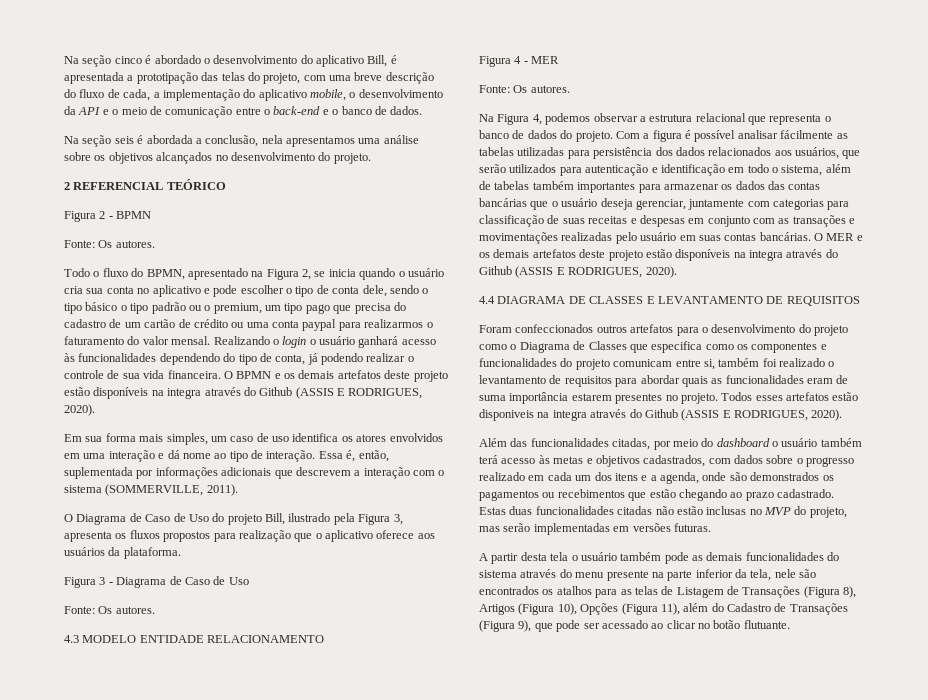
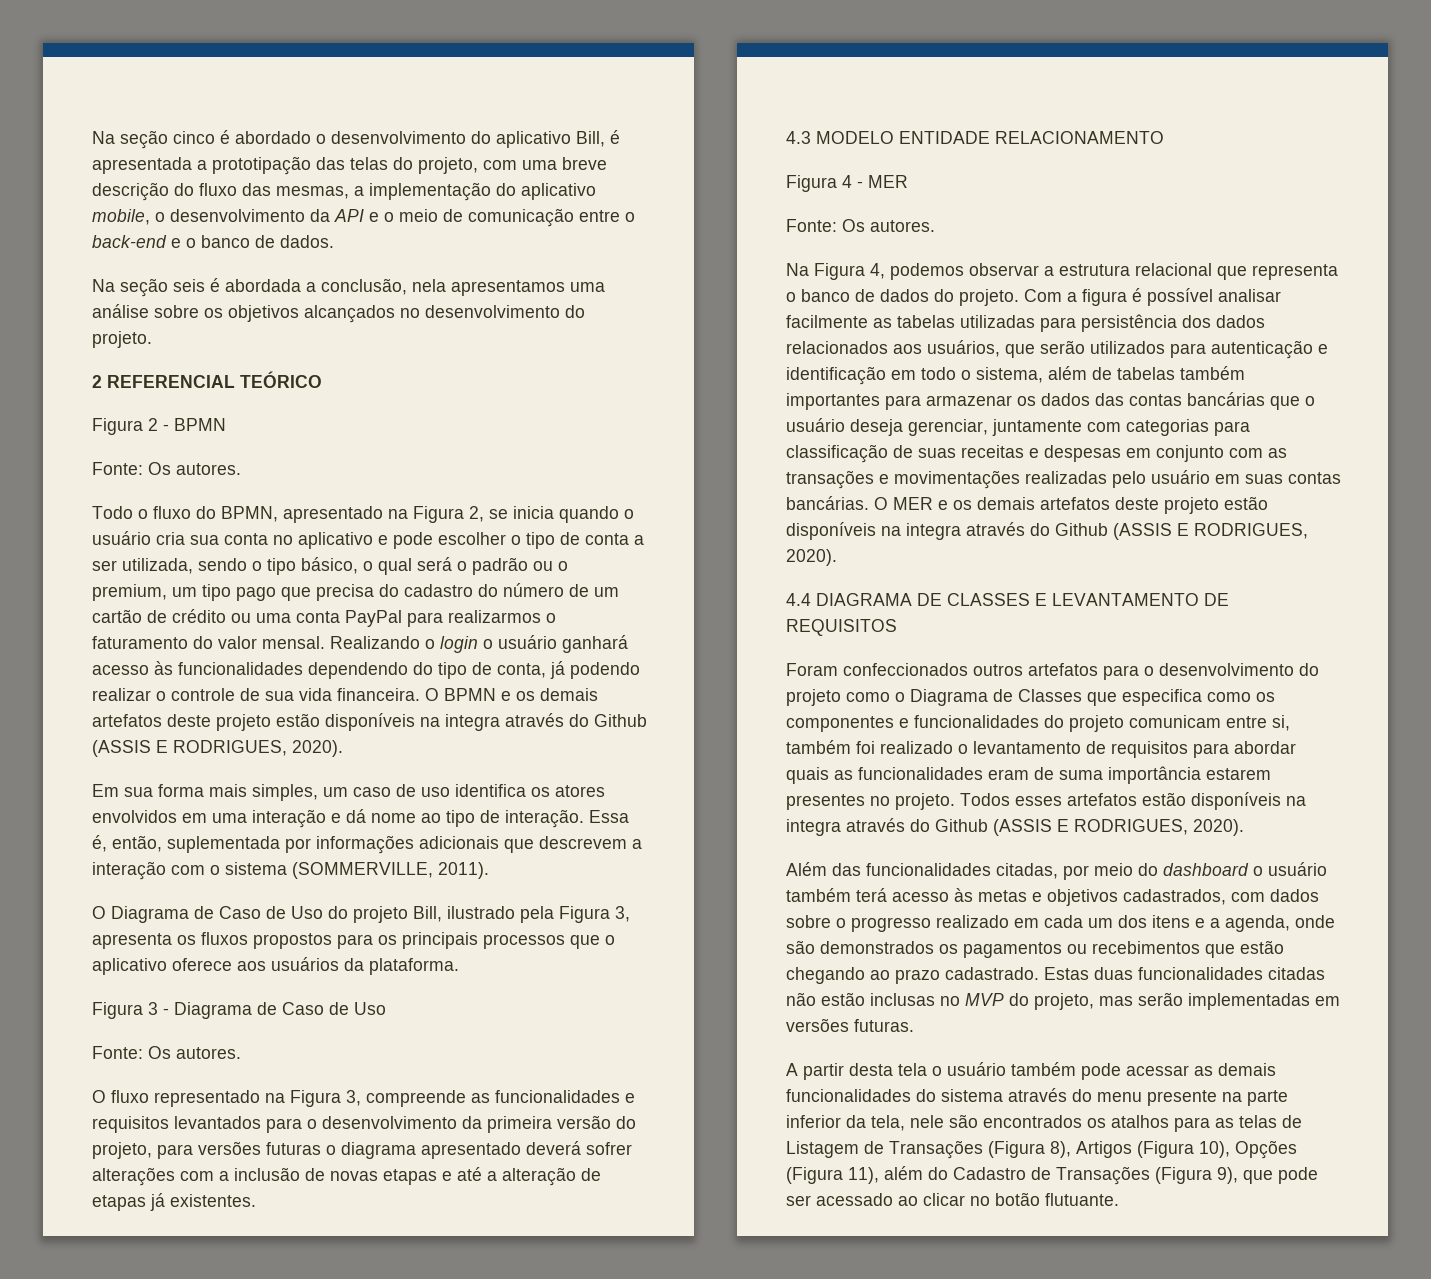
- Na seção cinco é abordado o desenvolvimento do aplicativo Bill, é apresentada a prototipação das telas do projeto, com uma breve descrição do fluxo de cada, a implementação do aplicativo mobile, o desenvolvimento da API e o meio de comunicação entre o back-end e o banco de dados.
+ Na seção cinco é abordado o desenvolvimento do aplicativo Bill, é apresentada a prototipação das telas do projeto, com uma breve descrição do fluxo das mesmas, a implementação do aplicativo mobile, o desenvolvimento da API e o meio de comunicação entre o back-end e o banco de dados.
- Todo o fluxo do BPMN, apresentado na Figura 2, se inicia quando o usuário cria sua conta no aplicativo e pode escolher o tipo de conta dele, sendo o tipo básico o tipo padrão ou o premium, um tipo pago que precisa do cadastro de um cartão de crédito ou uma conta paypal para realizarmos o faturamento do valor mensal.
+ Todo o fluxo do BPMN, apresentado na Figura 2, se inicia quando o usuário cria sua conta no aplicativo e pode escolher o tipo de conta a ser utilizada, sendo o tipo básico, o qual será o padrão ou o premium, um tipo pago que precisa do cadastro do número de um cartão de crédito ou uma conta PayPal para realizarmos o faturamento do valor mensal.
- O Diagrama de Caso de Uso do projeto Bill, ilustrado pela Figura 3, apresenta os fluxos propostos para realização que o aplicativo oferece aos usuários da plataforma.
+ O Diagrama de Caso de Uso do projeto Bill, ilustrado pela Figura 3, apresenta os fluxos propostos para os principais processos que o aplicativo oferece aos usuários da plataforma.
+ O fluxo representado na Figura 3, compreende as funcionalidades e requisitos levantados para o desenvolvimento da primeira versão do projeto, para versões futuras o diagrama apresentado deverá sofrer alterações com a inclusão de novas etapas e até a alteração de etapas já existentes.
- Com a figura é possível analisar fácilmente as tabelas utilizadas para persistência dos dados relacionados aos usuários, que serão utilizados para autenticação e identificação em todo o sistema, além de tabelas também importantes para armazenar os dados das contas bancárias que o usuário deseja gerenciar, juntamente com categorias para classificação de suas receitas e despesas em conjunto com as transações e movimentações realizadas pelo usuário em suas contas bancárias.
+ Com a figura é possível analisar facilmente as tabelas utilizadas para persistência dos dados relacionados aos usuários, que serão utilizados para autenticação e identificação em todo o sistema, além de tabelas também importantes para armazenar os dados das contas bancárias que o usuário deseja gerenciar, juntamente com categorias para classificação de suas receitas e despesas em conjunto com as transações e movimentações realizadas pelo usuário em suas contas bancárias.
- Todos esses artefatos estão disponiveis na integra através do Github (ASSIS E RODRIGUES, 2020).
+ Todos esses artefatos estão disponíveis na integra através do Github (ASSIS E RODRIGUES, 2020).
- A partir desta tela o usuário também pode as demais funcionalidades do sistema através do menu presente na parte inferior da tela, nele são encontrados os atalhos para as telas de Listagem de Transações (Figura 8), Artigos (Figura 10), Opções (Figura 11), além do Cadastro de Transações (Figura 9), que pode ser acessado ao clicar no botão flutuante.
+ A partir desta tela o usuário também pode acessar as demais funcionalidades do sistema através do menu presente na parte inferior da tela, nele são encontrados os atalhos para as telas de Listagem de Transações (Figura 8), Artigos (Figura 10), Opções (Figura 11), além do Cadastro de Transações (Figura 9), que pode ser acessado ao clicar no botão flutuante.

